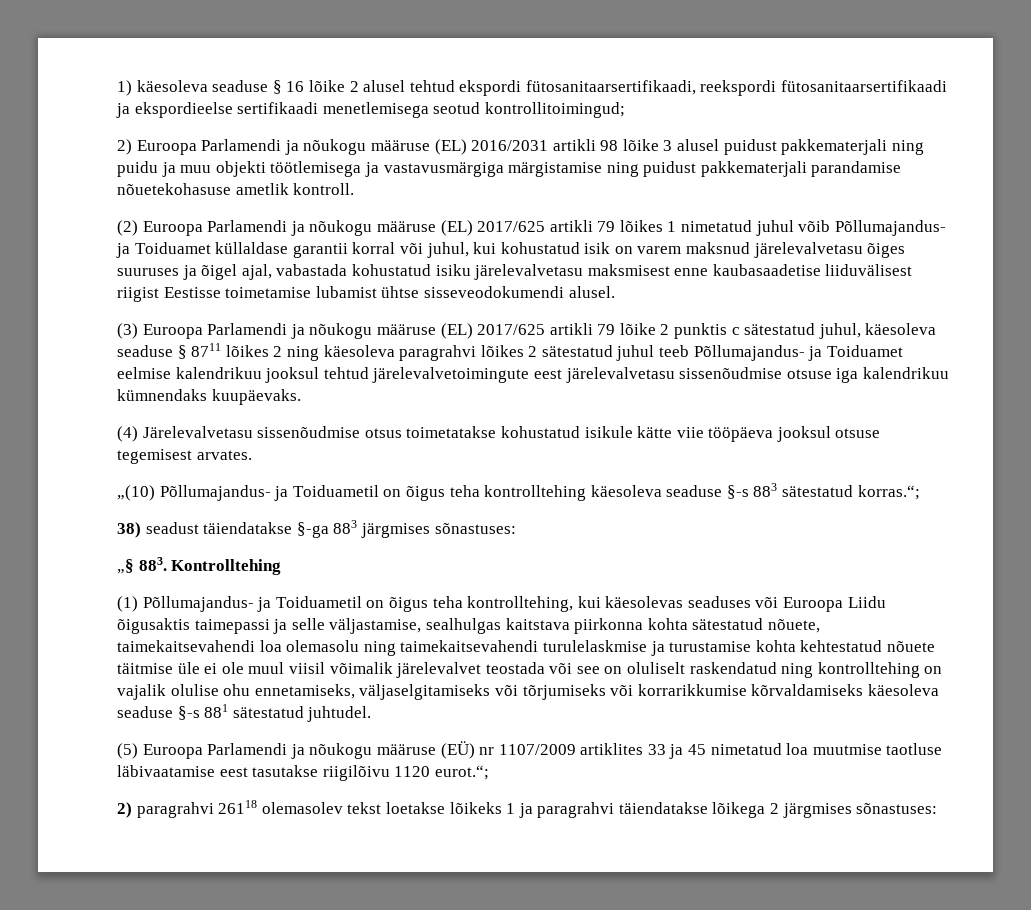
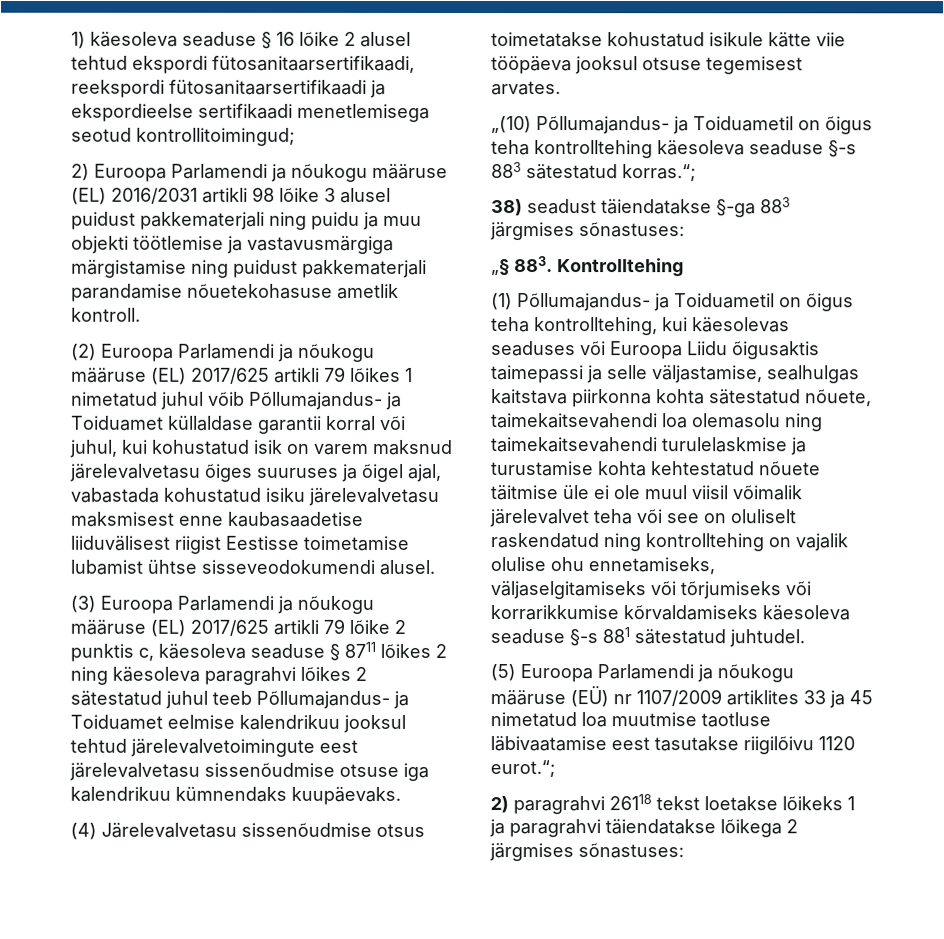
- 2) Euroopa Parlamendi ja nõukogu määruse (EL) 2016/2031 artikli 98 lõike 3 alusel puidust pakkematerjali ning puidu ja muu objekti töötlemisega ja vastavusmärgiga märgistamise ning puidust pakkematerjali parandamise nõuetekohasuse ametlik kontroll.
+ 2) Euroopa Parlamendi ja nõukogu määruse (EL) 2016/2031 artikli 98 lõike 3 alusel puidust pakkematerjali ning puidu ja muu objekti töötlemise ja vastavusmärgiga märgistamise ning puidust pakkematerjali parandamise nõuetekohasuse ametlik kontroll.
- (3) Euroopa Parlamendi ja nõukogu määruse (EL) 2017/625 artikli 79 lõike 2 punktis c sätestatud juhul, käesoleva seaduse § 8711 lõikes 2 ning käesoleva paragrahvi lõikes 2 sätestatud juhul teeb Põllumajandus- ja Toiduamet eelmise kalendrikuu jooksul tehtud järelevalvetoimingute eest järelevalvetasu sissenõudmise otsuse iga kalendrikuu kümnendaks kuupäevaks.
+ (3) Euroopa Parlamendi ja nõukogu määruse (EL) 2017/625 artikli 79 lõike 2 punktis c, käesoleva seaduse § 8711 lõikes 2 ning käesoleva paragrahvi lõikes 2 sätestatud juhul teeb Põllumajandus- ja Toiduamet eelmise kalendrikuu jooksul tehtud järelevalvetoimingute eest järelevalvetasu sissenõudmise otsuse iga kalendrikuu kümnendaks kuupäevaks.
- (1) Põllumajandus- ja Toiduametil on õigus teha kontrolltehing, kui käesolevas seaduses või Euroopa Liidu õigusaktis taimepassi ja selle väljastamise, sealhulgas kaitstava piirkonna kohta sätestatud nõuete, taimekaitsevahendi loa olemasolu ning taimekaitsevahendi turulelaskmise ja turustamise kohta kehtestatud nõuete täitmise üle ei ole muul viisil võimalik järelevalvet teostada või see on oluliselt raskendatud ning kontrolltehing on vajalik olulise ohu ennetamiseks, väljaselgitamiseks või tõrjumiseks või korrarikkumise kõrvaldamiseks käesoleva seaduse §-s 881 sätestatud juhtudel.
+ (1) Põllumajandus- ja Toiduametil on õigus teha kontrolltehing, kui käesolevas seaduses või Euroopa Liidu õigusaktis taimepassi ja selle väljastamise, sealhulgas kaitstava piirkonna kohta sätestatud nõuete, taimekaitsevahendi loa olemasolu ning taimekaitsevahendi turulelaskmise ja turustamise kohta kehtestatud nõuete täitmise üle ei ole muul viisil võimalik järelevalvet teha või see on oluliselt raskendatud ning kontrolltehing on vajalik olulise ohu ennetamiseks, väljaselgitamiseks või tõrjumiseks või korrarikkumise kõrvaldamiseks käesoleva seaduse §-s 881 sätestatud juhtudel.
- 2) paragrahvi 26118 olemasolev tekst loetakse lõikeks 1 ja paragrahvi täiendatakse lõikega 2 järgmises sõnastuses:
+ 2) paragrahvi 26118 tekst loetakse lõikeks 1 ja paragrahvi täiendatakse lõikega 2 järgmises sõnastuses:

